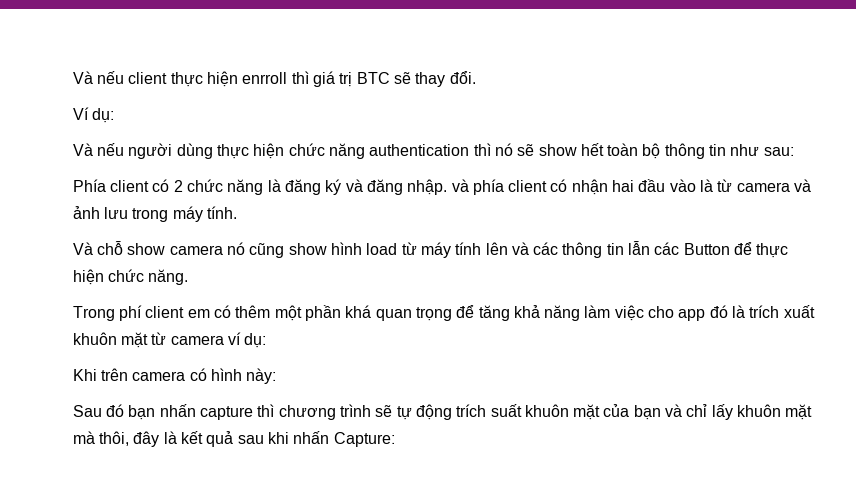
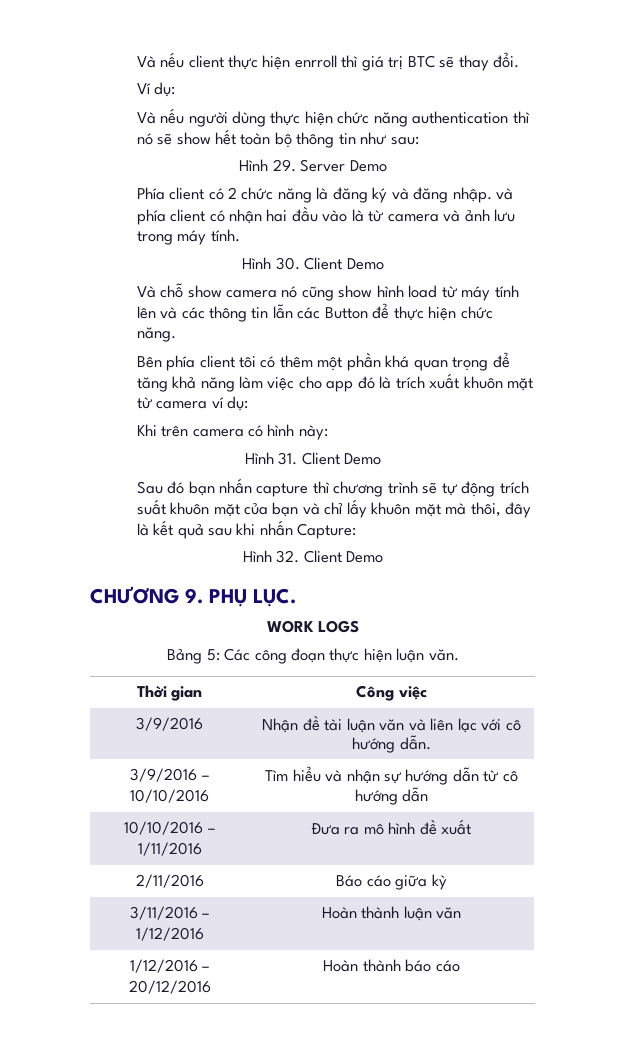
+ Hình 29. Server Demo
+ Hình 30. Client Demo
- Trong phí client em có thêm một phần khá quan trọng để tăng khả năng làm việc cho app đó là trích xuất khuôn mặt từ camera ví dụ:
+ Bên phía client tôi có thêm một phần khá quan trọng để tăng khả năng làm việc cho app đó là trích xuất khuôn mặt từ camera ví dụ:
+ Hình 31. Client Demo
+ Hình 32. Client Demo
+ CHƯƠNG 9. PHỤ LỤC.
+ WORK LOGS
+ Bảng 5: Các công đoạn thực hiện luận văn.
+ Thời gian | Công việc
+ 3/9/2016 | Nhận đề tài luận văn và liên lạc với cô hướng dẫn.
+ 3/9/2016 – 10/10/2016 | Tìm hiểu và nhận sự hướng dẫn từ cô hướng dẫn
+ 10/10/2016 – 1/11/2016 | Đưa ra mô hình đề xuất
+ 2/11/2016 | Báo cáo giữa kỳ
+ 3/11/2016 – 1/12/2016 | Hoàn thành luận văn
+ 1/12/2016 – 20/12/2016 | Hoàn thành báo cáo

